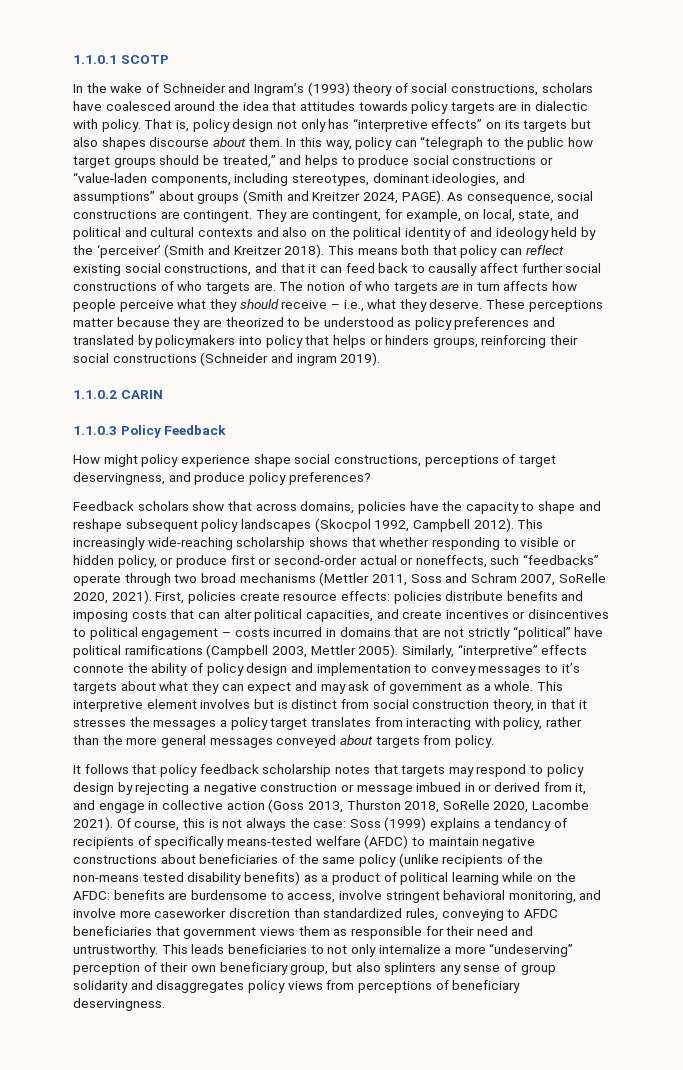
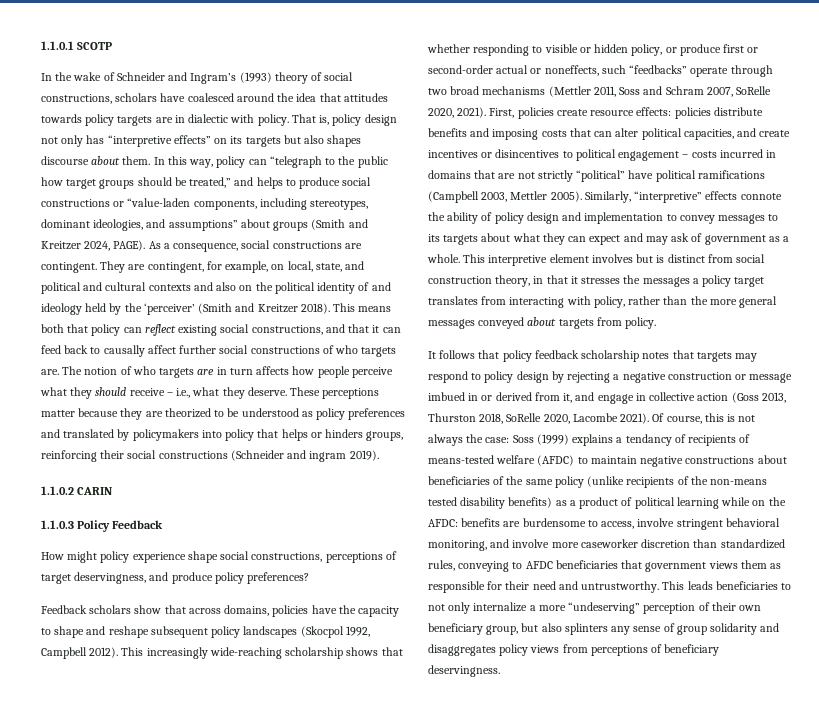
- As consequence, social constructions are contingent.
+ As a consequence, social constructions are contingent.
- Similarly, “interpretive” effects connote the ability of policy design and implementation to convey messages to it’s targets about what they can expect and may ask of government as a whole.
+ Similarly, “interpretive” effects connote the ability of policy design and implementation to convey messages to its targets about what they can expect and may ask of government as a whole.
- Soss (1999) explains a tendancy of recipients of specifically means-tested welfare (AFDC) to maintain negative constructions about beneficiaries of the same policy (unlike recipients of the non-means tested disability benefits) as a product of political learning while on the AFDC:
+ Soss (1999) explains a tendancy of recipients of means-tested welfare (AFDC) to maintain negative constructions about beneficiaries of the same policy (unlike recipients of the non-means tested disability benefits) as a product of political learning while on the AFDC:

